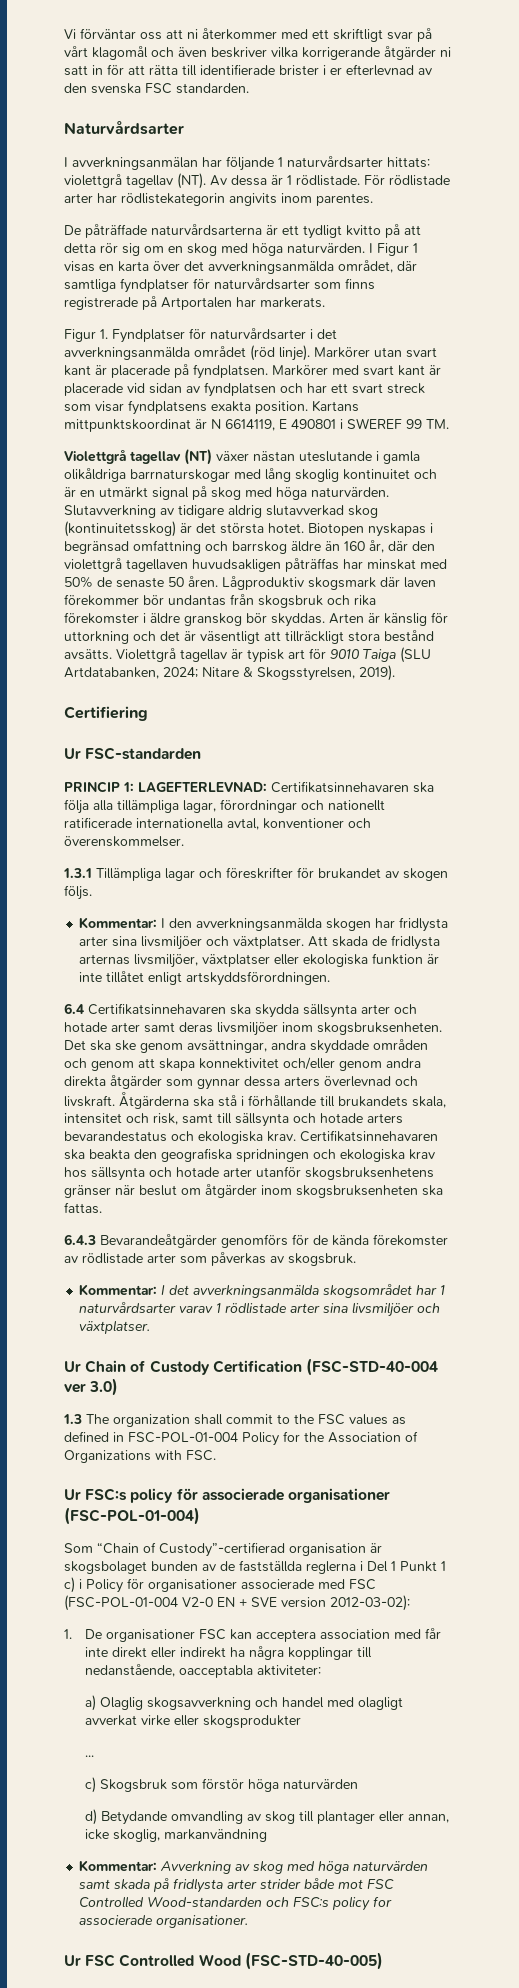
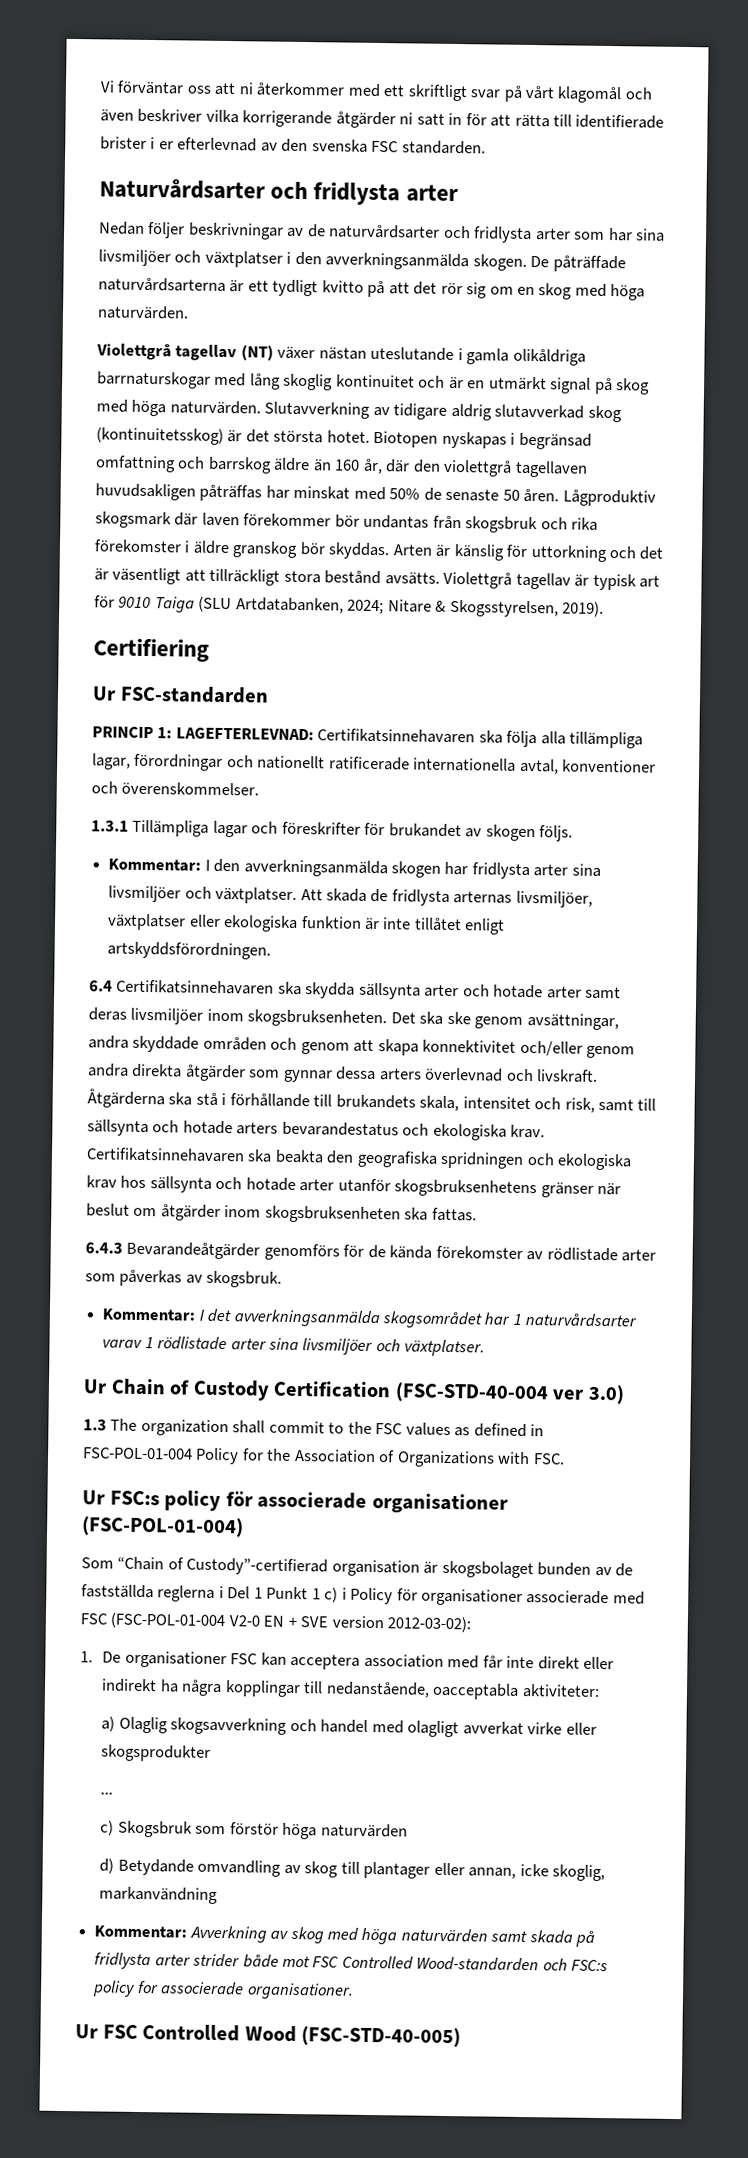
- Naturvårdsarter
- I avverkningsanmälan har följande 1 naturvårdsarter hittats: violettgrå tagellav (NT). Av dessa är 1 rödlistade. För rödlistade arter har rödlistekategorin angivits inom parentes.
- De påträffade naturvårdsarterna är ett tydligt kvitto på att detta rör sig om en skog med höga naturvärden. I Figur 1 visas en karta över det avverkningsanmälda området, där samtliga fyndplatser för naturvårdsarter som finns registrerade på Artportalen har markerats.
- Figur 1. Fyndplatser för naturvårdsarter i det avverkningsanmälda området (röd linje). Markörer utan svart kant är placerade på fyndplatsen. Markörer med svart kant är placerade vid sidan av fyndplatsen och har ett svart streck som visar fyndplatsens exakta position. Kartans mittpunktskoordinat är N 6614119, E 490801 i SWEREF 99 TM.
+ Naturvårdsarter och fridlysta arter
+ Nedan följer beskrivningar av de naturvårdsarter och fridlysta arter som har sina livsmiljöer och växtplatser i den avverkningsanmälda skogen. De påträffade naturvårdsarterna är ett tydligt kvitto på att det rör sig om en skog med höga naturvärden.

